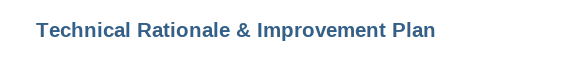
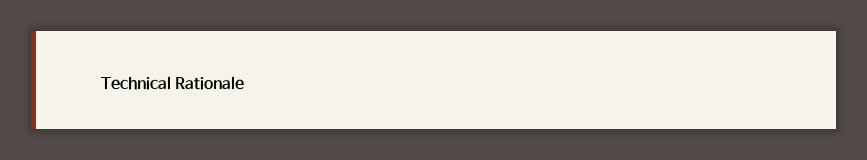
- Technical Rationale & Improvement Plan
+ Technical Rationale

